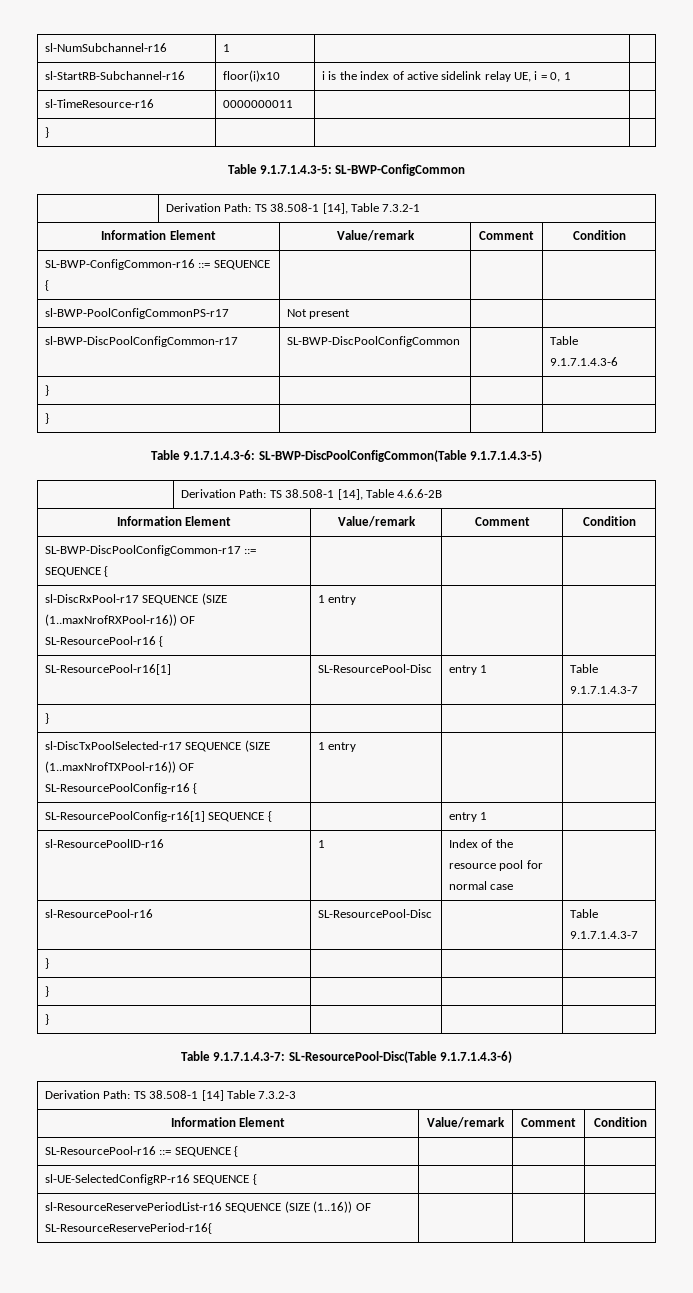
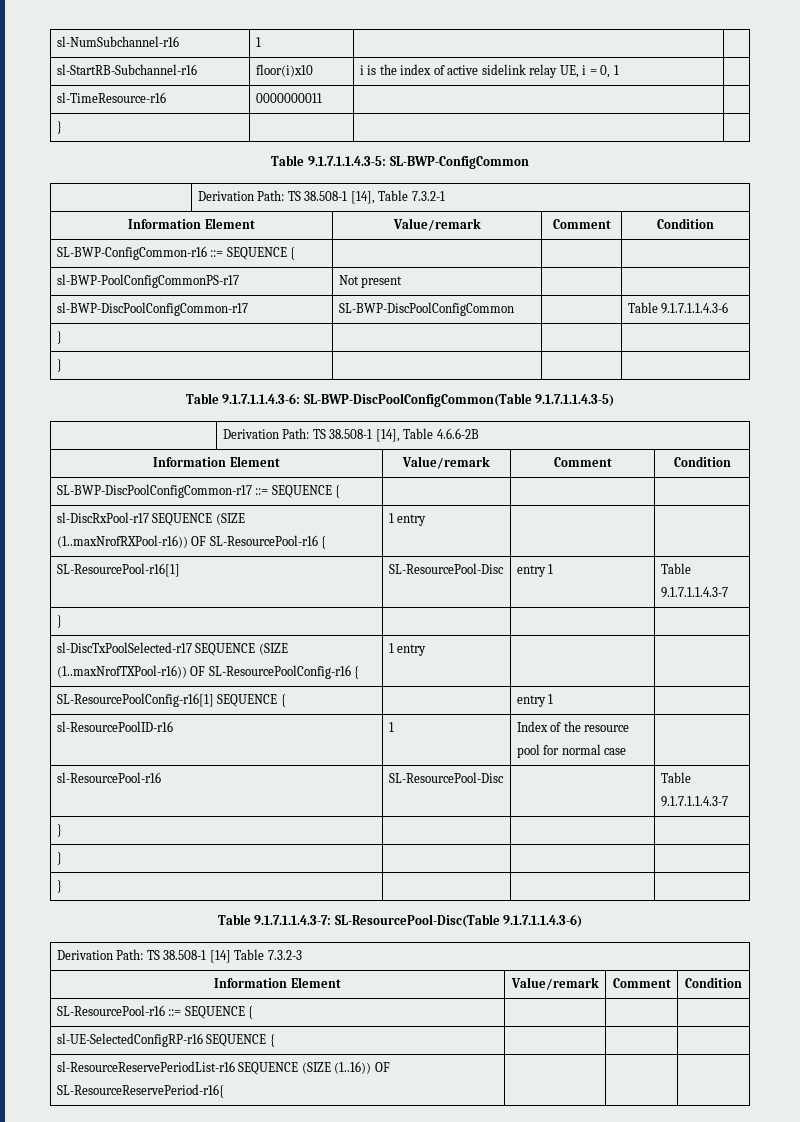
- Table 9.1.7.1.4.3-5: SL-BWP-ConfigCommon
+ Table 9.1.7.1.1.4.3-5: SL-BWP-ConfigCommon
- sl-BWP-DiscPoolConfigCommon-r17 | SL-BWP-DiscPoolConfigCommon | | Table 9.1.7.1.4.3-6
+ sl-BWP-DiscPoolConfigCommon-r17 | SL-BWP-DiscPoolConfigCommon | | Table 9.1.7.1.1.4.3-6
  } | | |
  } | | |
- Table 9.1.7.1.4.3-6: SL-BWP-DiscPoolConfigCommon(Table 9.1.7.1.4.3-5)
+ Table 9.1.7.1.1.4.3-6: SL-BWP-DiscPoolConfigCommon(Table 9.1.7.1.1.4.3-5)
- SL-ResourcePool-r16[1] | SL-ResourcePool-Disc | entry 1 | Table 9.1.7.1.4.3-7
+ SL-ResourcePool-r16[1] | SL-ResourcePool-Disc | entry 1 | Table 9.1.7.1.1.4.3-7
- sl-ResourcePool-r16 | SL-ResourcePool-Disc | | Table 9.1.7.1.4.3-7
+ sl-ResourcePool-r16 | SL-ResourcePool-Disc | | Table 9.1.7.1.1.4.3-7
- Table 9.1.7.1.4.3-7: SL-ResourcePool-Disc(Table 9.1.7.1.4.3-6)
+ Table 9.1.7.1.1.4.3-7: SL-ResourcePool-Disc(Table 9.1.7.1.1.4.3-6)

